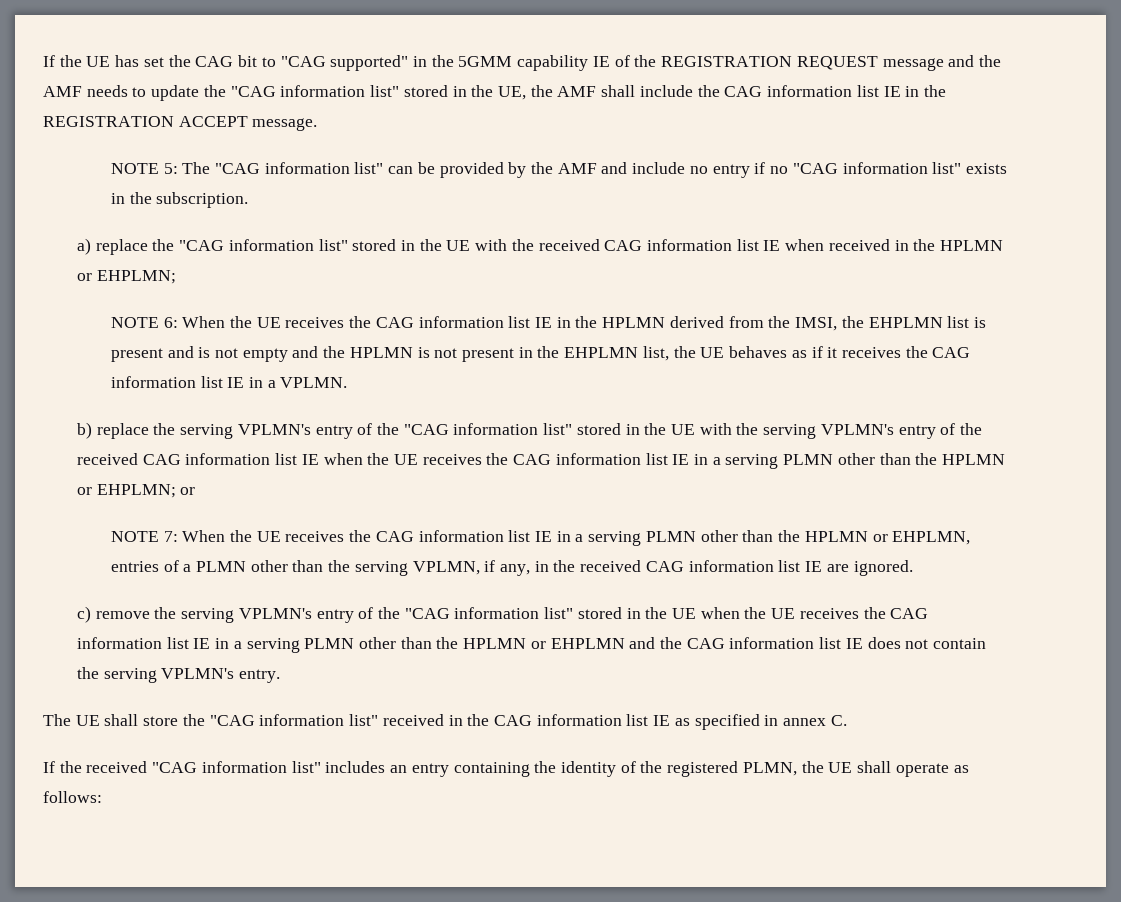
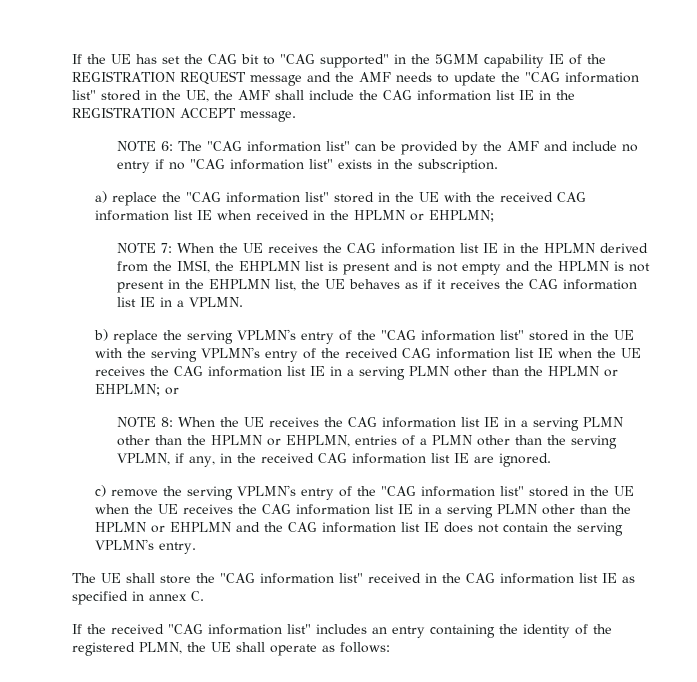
- NOTE 5: The "CAG information list" can be provided by the AMF and include no entry if no "CAG information list" exists in the subscription.
+ NOTE 6: The "CAG information list" can be provided by the AMF and include no entry if no "CAG information list" exists in the subscription.
- NOTE 6: When the UE receives the CAG information list IE in the HPLMN derived from the IMSI, the EHPLMN list is present and is not empty and the HPLMN is not present in the EHPLMN list, the UE behaves as if it receives the CAG information list IE in a VPLMN.
+ NOTE 7: When the UE receives the CAG information list IE in the HPLMN derived from the IMSI, the EHPLMN list is present and is not empty and the HPLMN is not present in the EHPLMN list, the UE behaves as if it receives the CAG information list IE in a VPLMN.
- NOTE 7: When the UE receives the CAG information list IE in a serving PLMN other than the HPLMN or EHPLMN, entries of a PLMN other than the serving VPLMN, if any, in the received CAG information list IE are ignored.
+ NOTE 8: When the UE receives the CAG information list IE in a serving PLMN other than the HPLMN or EHPLMN, entries of a PLMN other than the serving VPLMN, if any, in the received CAG information list IE are ignored.

